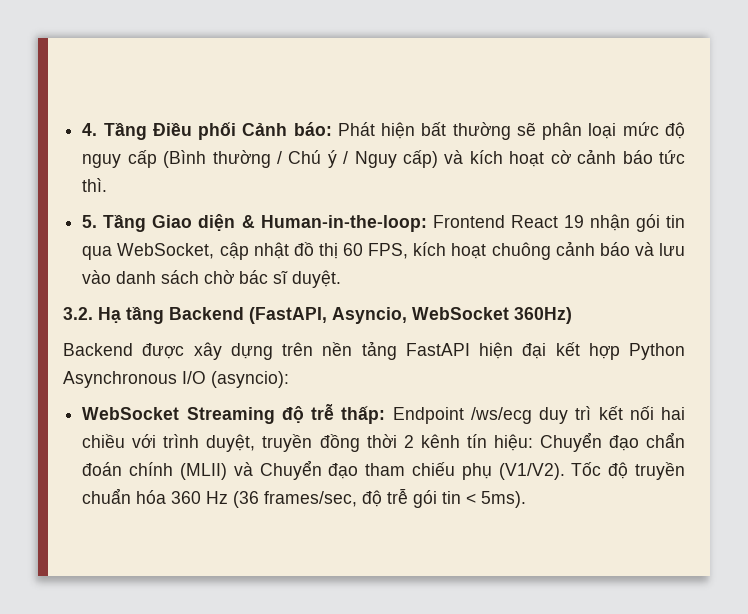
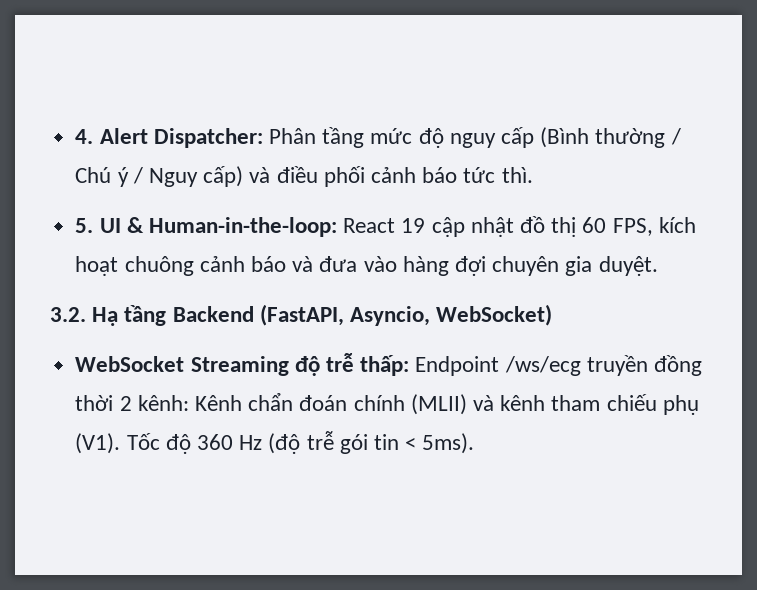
- 4. Tầng Điều phối Cảnh báo: Phát hiện bất thường sẽ phân loại mức độ nguy cấp (Bình thường / Chú ý / Nguy cấp) và kích hoạt cờ cảnh báo tức thì.
+ 4. Alert Dispatcher: Phân tầng mức độ nguy cấp (Bình thường / Chú ý / Nguy cấp) và điều phối cảnh báo tức thì.
- 5. Tầng Giao diện & Human-in-the-loop: Frontend React 19 nhận gói tin qua WebSocket, cập nhật đồ thị 60 FPS, kích hoạt chuông cảnh báo và lưu vào danh sách chờ bác sĩ duyệt.
+ 5. UI & Human-in-the-loop: React 19 cập nhật đồ thị 60 FPS, kích hoạt chuông cảnh báo và đưa vào hàng đợi chuyên gia duyệt.
- 3.2. Hạ tầng Backend (FastAPI, Asyncio, WebSocket 360Hz)
- Backend được xây dựng trên nền tảng FastAPI hiện đại kết hợp Python Asynchronous I/O (asyncio):
+ 3.2. Hạ tầng Backend (FastAPI, Asyncio, WebSocket)
- WebSocket Streaming độ trễ thấp: Endpoint /ws/ecg duy trì kết nối hai chiều với trình duyệt, truyền đồng thời 2 kênh tín hiệu: Chuyển đạo chẩn đoán chính (MLII) và Chuyển đạo tham chiếu phụ (V1/V2). Tốc độ truyền chuẩn hóa 360 Hz (36 frames/sec, độ trễ gói tin < 5ms).
+ WebSocket Streaming độ trễ thấp: Endpoint /ws/ecg truyền đồng thời 2 kênh: Kênh chẩn đoán chính (MLII) và kênh tham chiếu phụ (V1). Tốc độ 360 Hz (độ trễ gói tin < 5ms).

